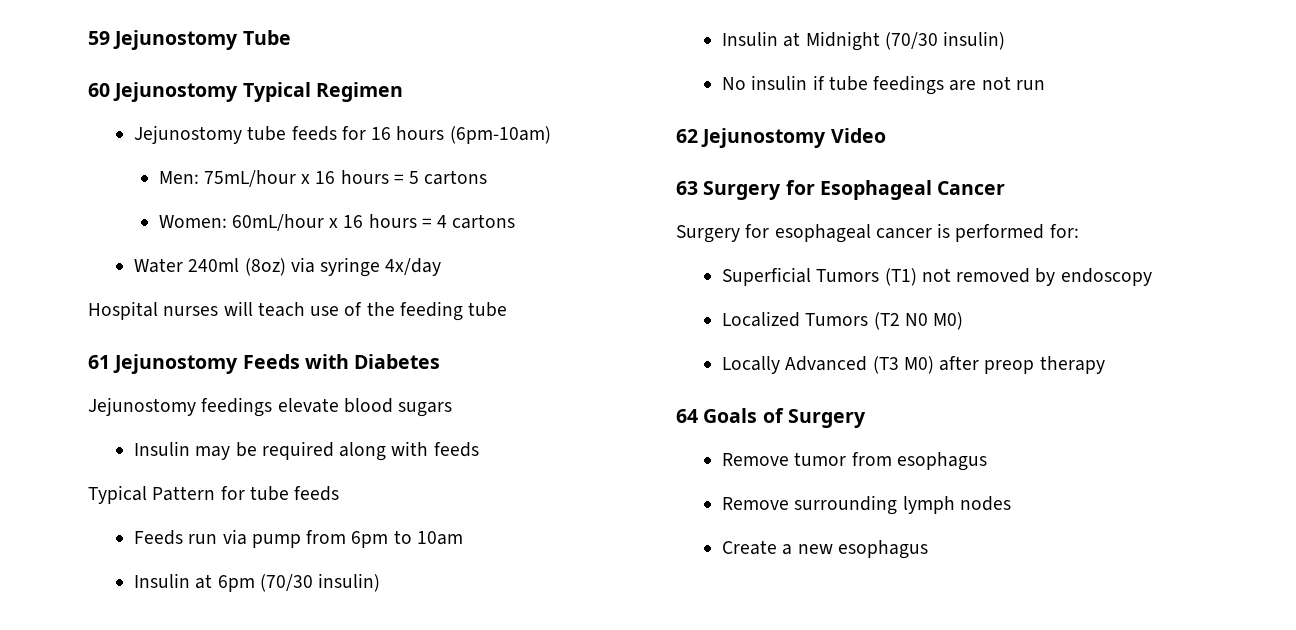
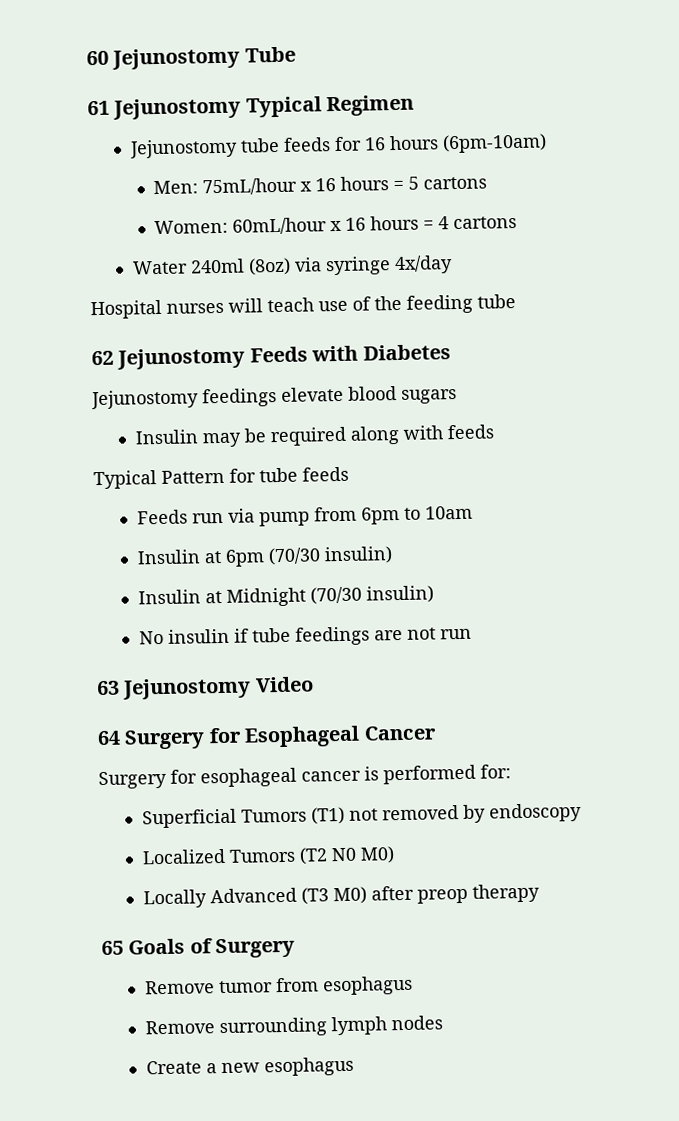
- 59 Jejunostomy Tube
+ 60 Jejunostomy Tube
- 60 Jejunostomy Typical Regimen
+ 61 Jejunostomy Typical Regimen
- 61 Jejunostomy Feeds with Diabetes
+ 62 Jejunostomy Feeds with Diabetes
- 62 Jejunostomy Video
+ 63 Jejunostomy Video
- 63 Surgery for Esophageal Cancer
+ 64 Surgery for Esophageal Cancer
- 64 Goals of Surgery
+ 65 Goals of Surgery

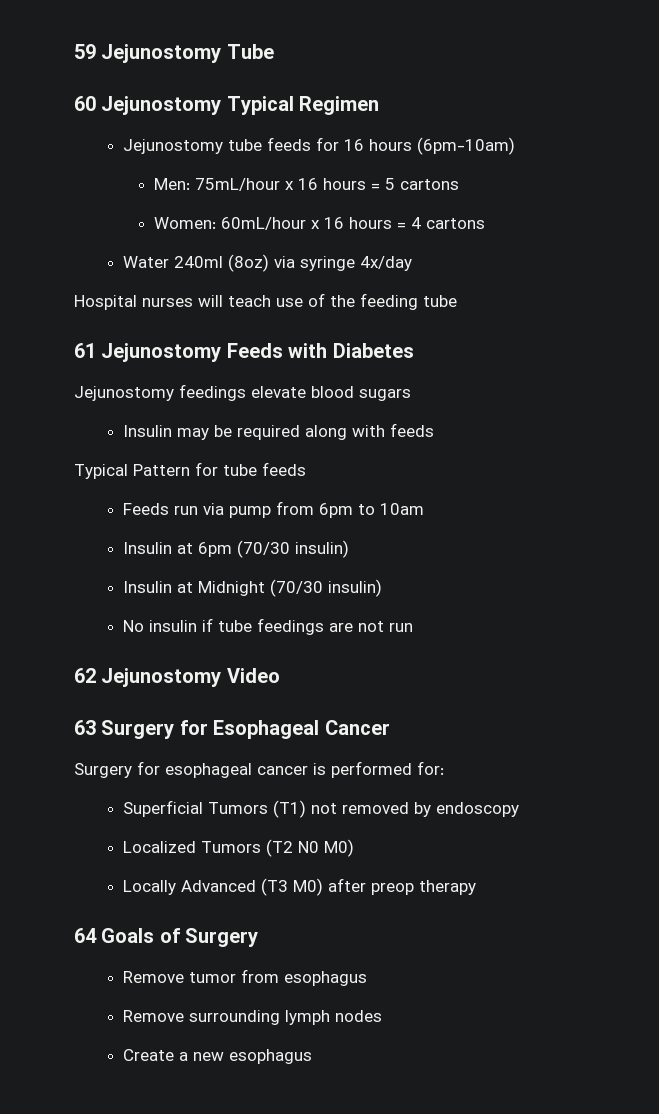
- 60 Jejunostomy Tube
+ 59 Jejunostomy Tube
- 61 Jejunostomy Typical Regimen
+ 60 Jejunostomy Typical Regimen
- 62 Jejunostomy Feeds with Diabetes
+ 61 Jejunostomy Feeds with Diabetes
- 63 Jejunostomy Video
+ 62 Jejunostomy Video
- 64 Surgery for Esophageal Cancer
+ 63 Surgery for Esophageal Cancer
- 65 Goals of Surgery
+ 64 Goals of Surgery

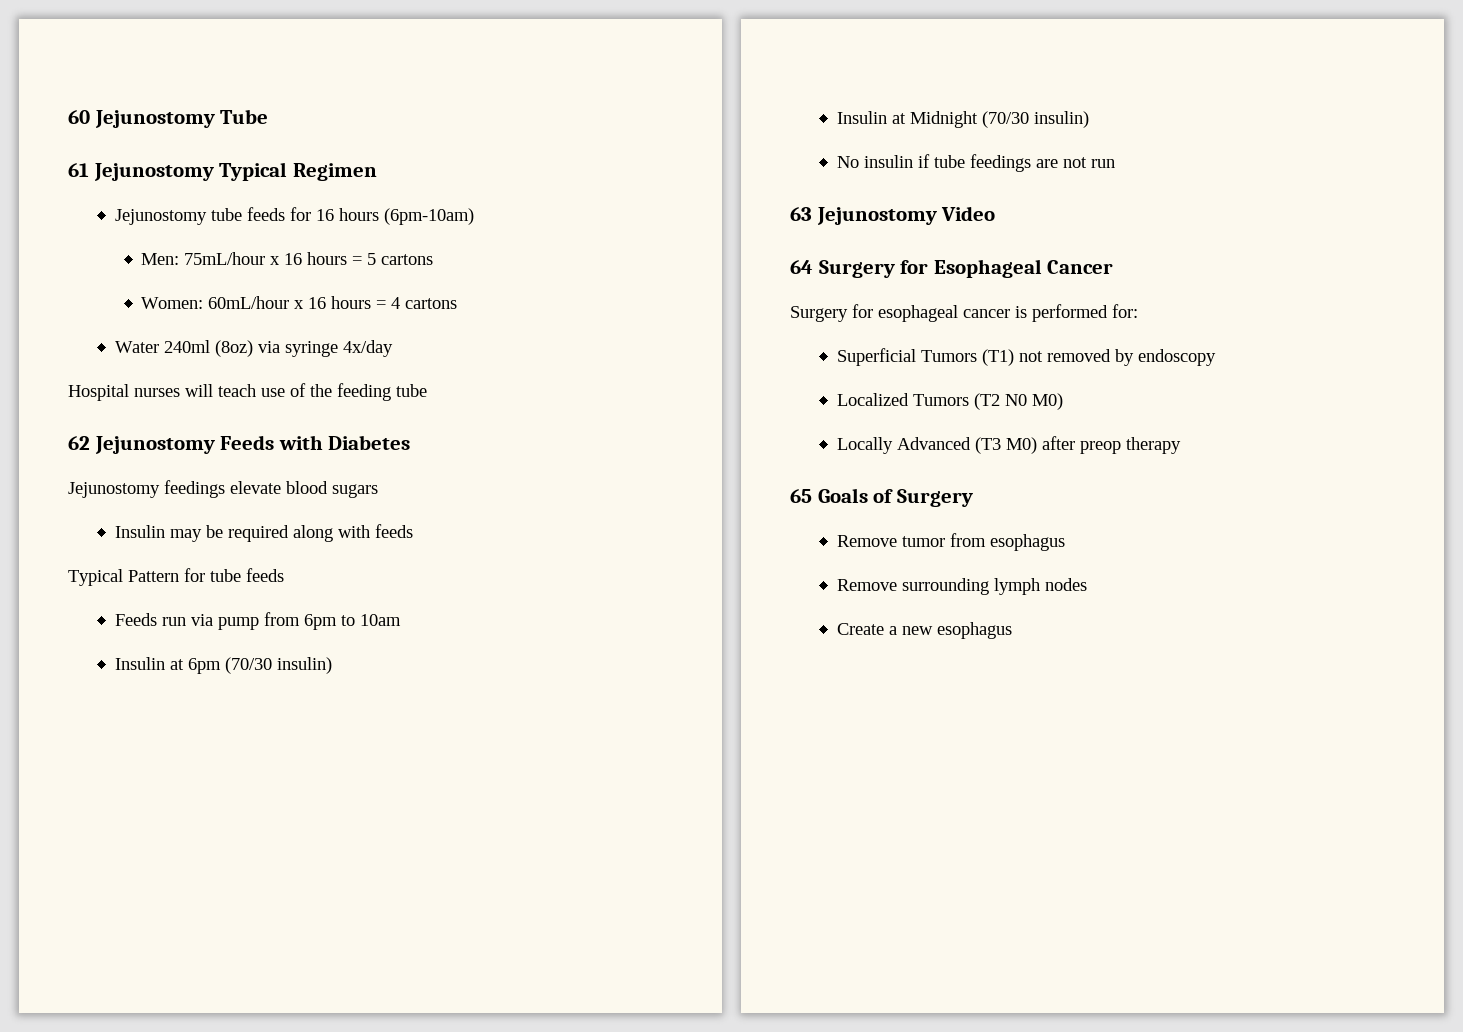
- 59 Jejunostomy Tube
+ 60 Jejunostomy Tube
- 60 Jejunostomy Typical Regimen
+ 61 Jejunostomy Typical Regimen
- 61 Jejunostomy Feeds with Diabetes
+ 62 Jejunostomy Feeds with Diabetes
- 62 Jejunostomy Video
+ 63 Jejunostomy Video
- 63 Surgery for Esophageal Cancer
+ 64 Surgery for Esophageal Cancer
- 64 Goals of Surgery
+ 65 Goals of Surgery

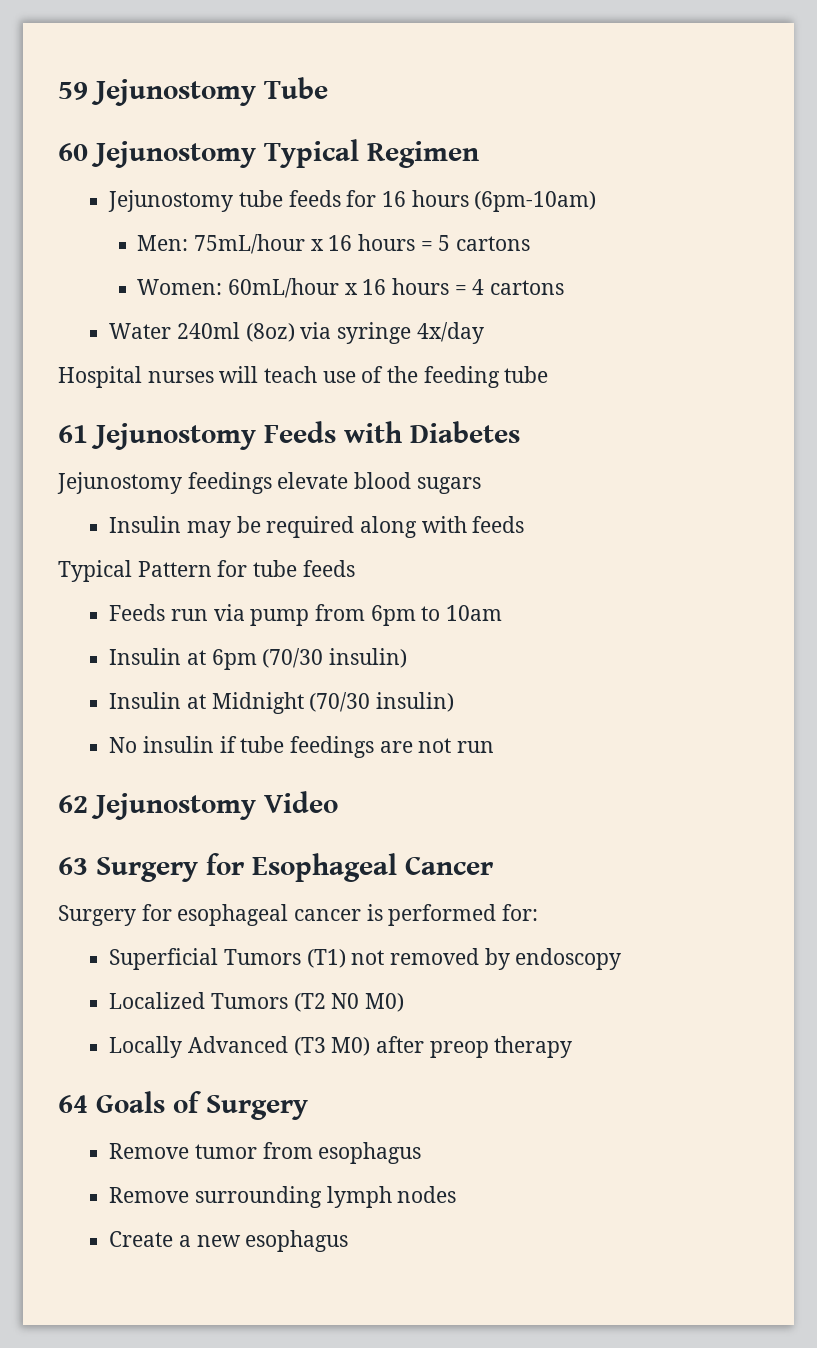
- 60 Jejunostomy Tube
+ 59 Jejunostomy Tube
- 61 Jejunostomy Typical Regimen
+ 60 Jejunostomy Typical Regimen
- 62 Jejunostomy Feeds with Diabetes
+ 61 Jejunostomy Feeds with Diabetes
- 63 Jejunostomy Video
+ 62 Jejunostomy Video
- 64 Surgery for Esophageal Cancer
+ 63 Surgery for Esophageal Cancer
- 65 Goals of Surgery
+ 64 Goals of Surgery

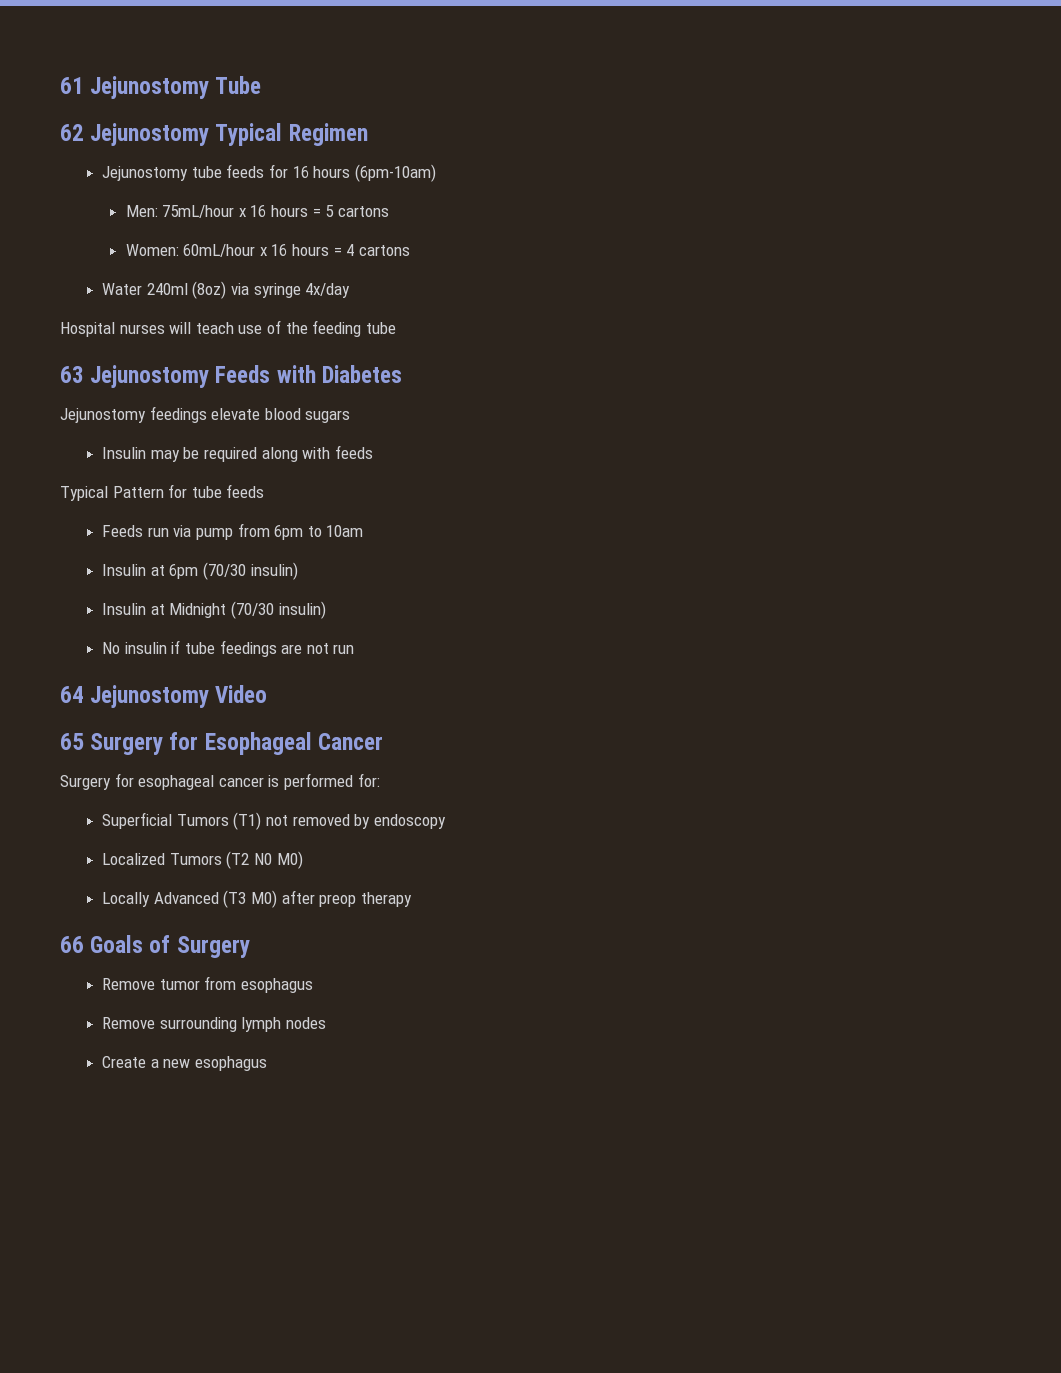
- 59 Jejunostomy Tube
+ 61 Jejunostomy Tube
- 60 Jejunostomy Typical Regimen
+ 62 Jejunostomy Typical Regimen
- 61 Jejunostomy Feeds with Diabetes
+ 63 Jejunostomy Feeds with Diabetes
- 62 Jejunostomy Video
+ 64 Jejunostomy Video
- 63 Surgery for Esophageal Cancer
+ 65 Surgery for Esophageal Cancer
- 64 Goals of Surgery
+ 66 Goals of Surgery

